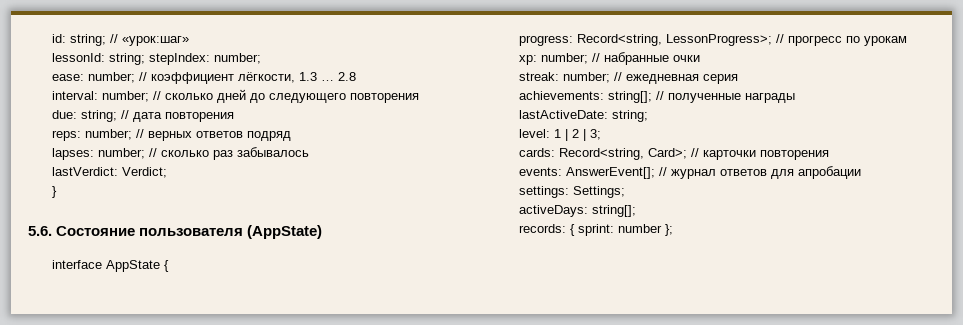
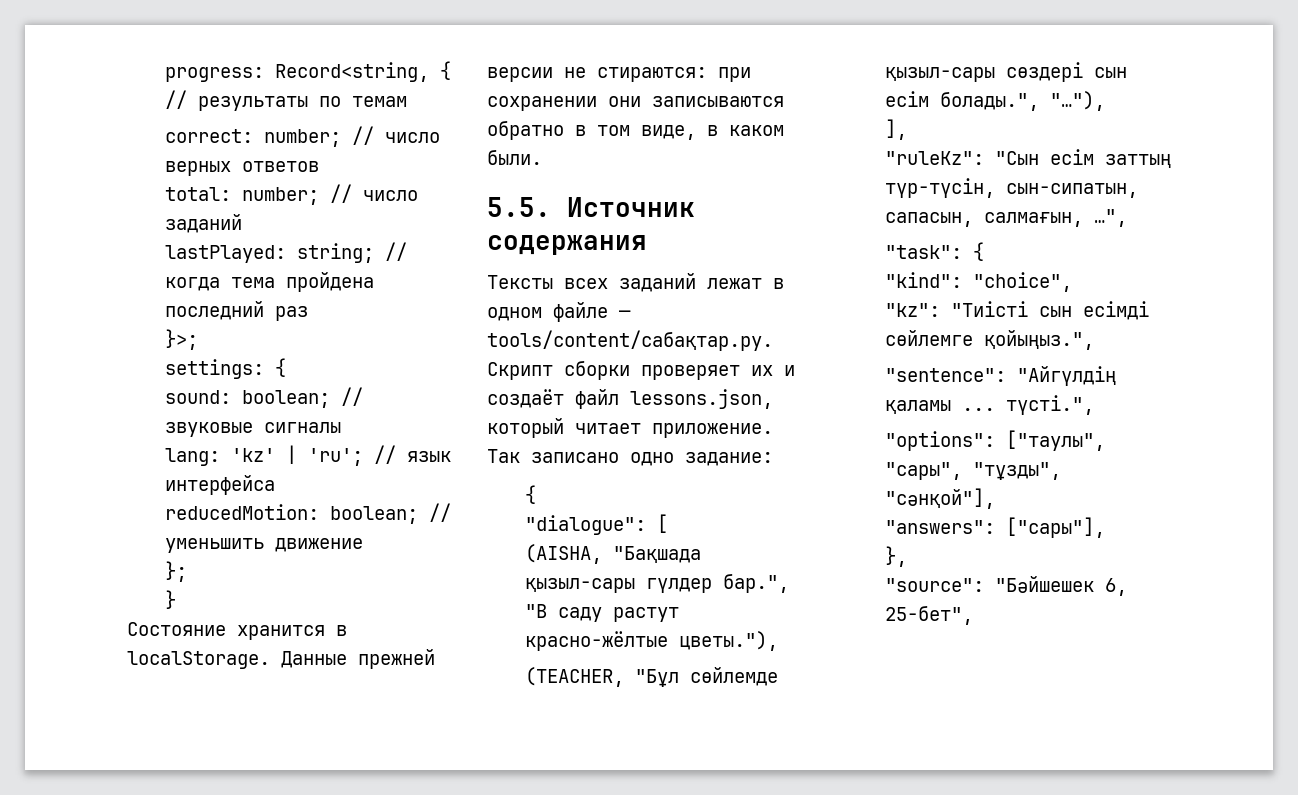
- id: string; // «урок:шаг»
- lessonId: string; stepIndex: number;
- ease: number; // коэффициент лёгкости, 1.3 … 2.8
- interval: number; // сколько дней до следующего повторения
- due: string; // дата повторения
- reps: number; // верных ответов подряд
- lapses: number; // сколько раз забывалось
- lastVerdict: Verdict;
+ progress: Record<string, { // результаты по темам
+ correct: number; // число верных ответов
+ total: number; // число заданий
+ lastPlayed: string; // когда тема пройдена последний раз
+ }>;
+ settings: {
+ sound: boolean; // звуковые сигналы
+ lang: 'kz' | 'ru'; // язык интерфейса
+ reducedMotion: boolean; // уменьшить движение
+ };
  }
- 5.6. Состояние пользователя (AppState)
- interface AppState {
- progress: Record<string, LessonProgress>; // прогресс по урокам
- xp: number; // набранные очки
- streak: number; // ежедневная серия
- achievements: string[]; // полученные награды
- lastActiveDate: string;
- level: 1 | 2 | 3;
- cards: Record<string, Card>; // карточки повторения
- events: AnswerEvent[]; // журнал ответов для апробации
- settings: Settings;
- activeDays: string[];
- records: { sprint: number };
+ Состояние хранится в localStorage. Данные прежней версии не стираются: при сохранении они записываются обратно в том виде, в каком были.
+ 5.5. Источник содержания
+ Тексты всех заданий лежат в одном файле — tools/content/сабақтар.py. Скрипт сборки проверяет их и создаёт файл lessons.json, который читает приложение. Так записано одно задание:
+ {
+ "dialogue": [
+ (AISHA, "Бақшада қызыл-сары гүлдер бар.", "В саду растут красно-жёлтые цветы."),
+ (TEACHER, "Бұл сөйлемде қызыл-сары сөздері сын есім болады.", "…"),
+ ],
+ "ruleKz": "Сын есім заттың түр-түсін, сын-сипатын, сапасын, салмағын, …",
+ "task": {
+ "kind": "choice",
+ "kz": "Тиісті сын есімді сөйлемге қойыңыз.",
+ "sentence": "Айгүлдің қаламы ... түсті.",
+ "options": ["таулы", "сары", "тұзды", "сәнқой"],
+ "answers": ["сары"],
+ },
+ "source": "Бәйшешек 6, 25-бет",

